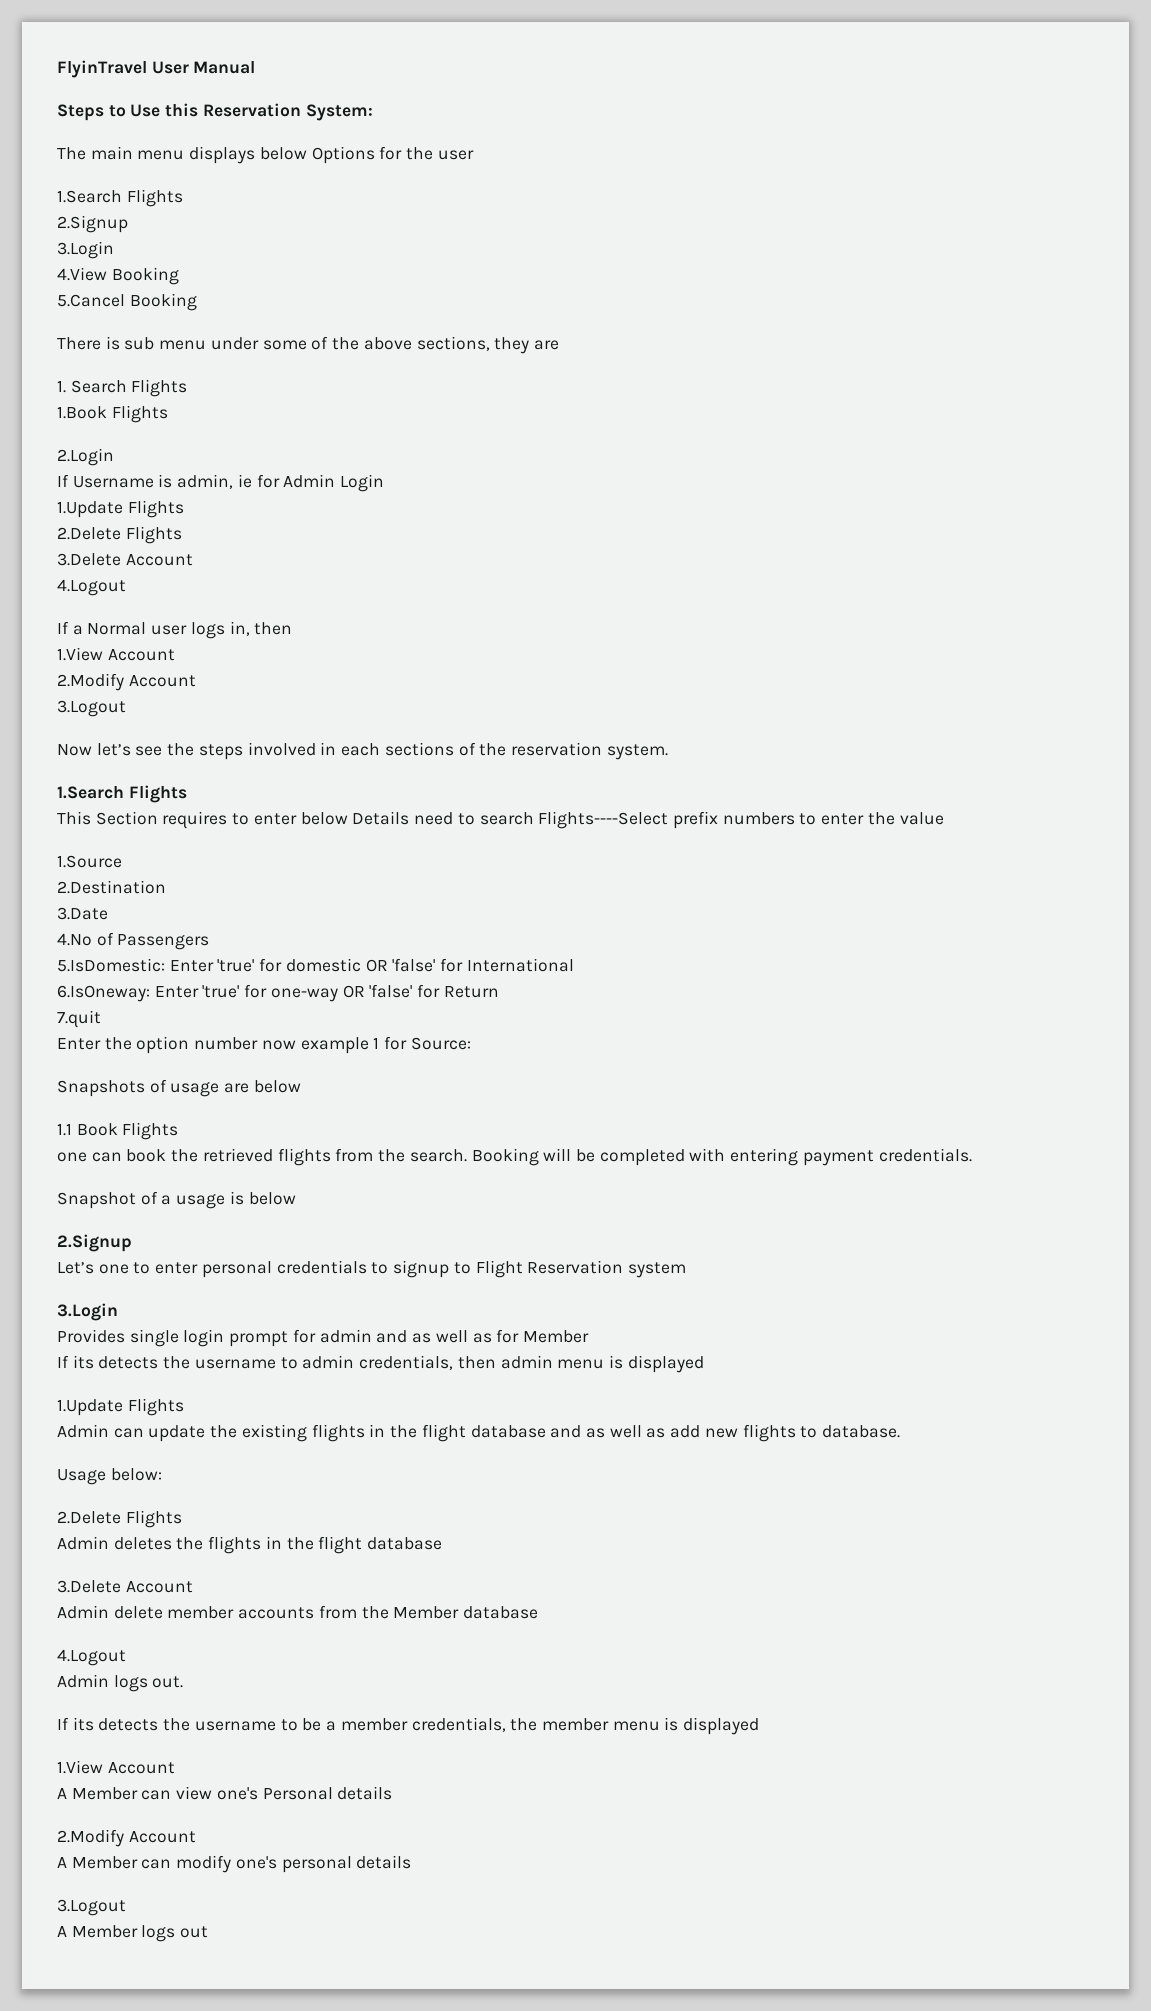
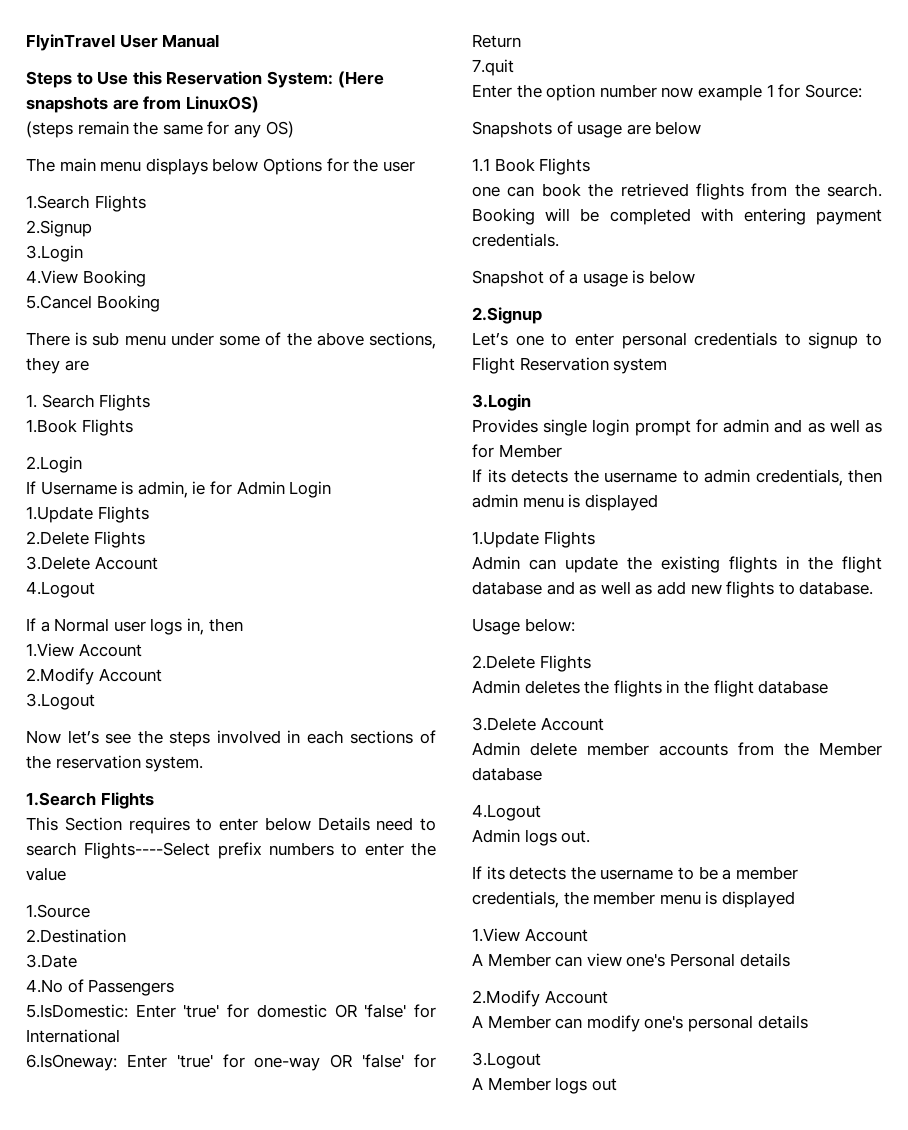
- Steps to Use this Reservation System:
+ Steps to Use this Reservation System: (Here snapshots are from LinuxOS)
+ (steps remain the same for any OS)

